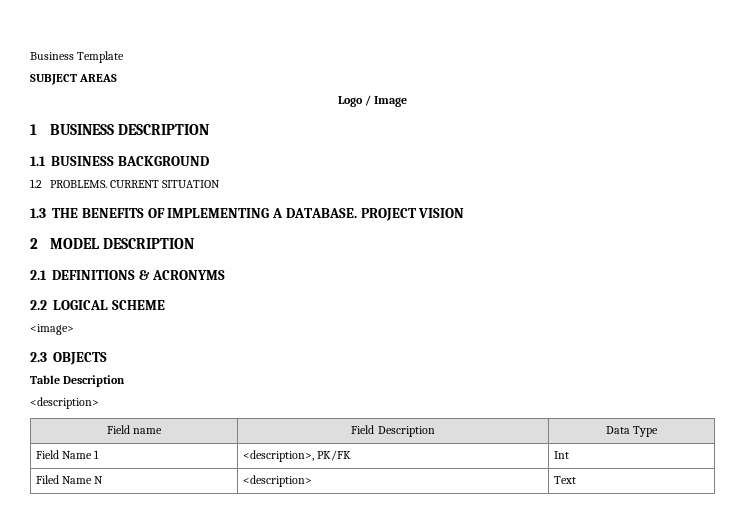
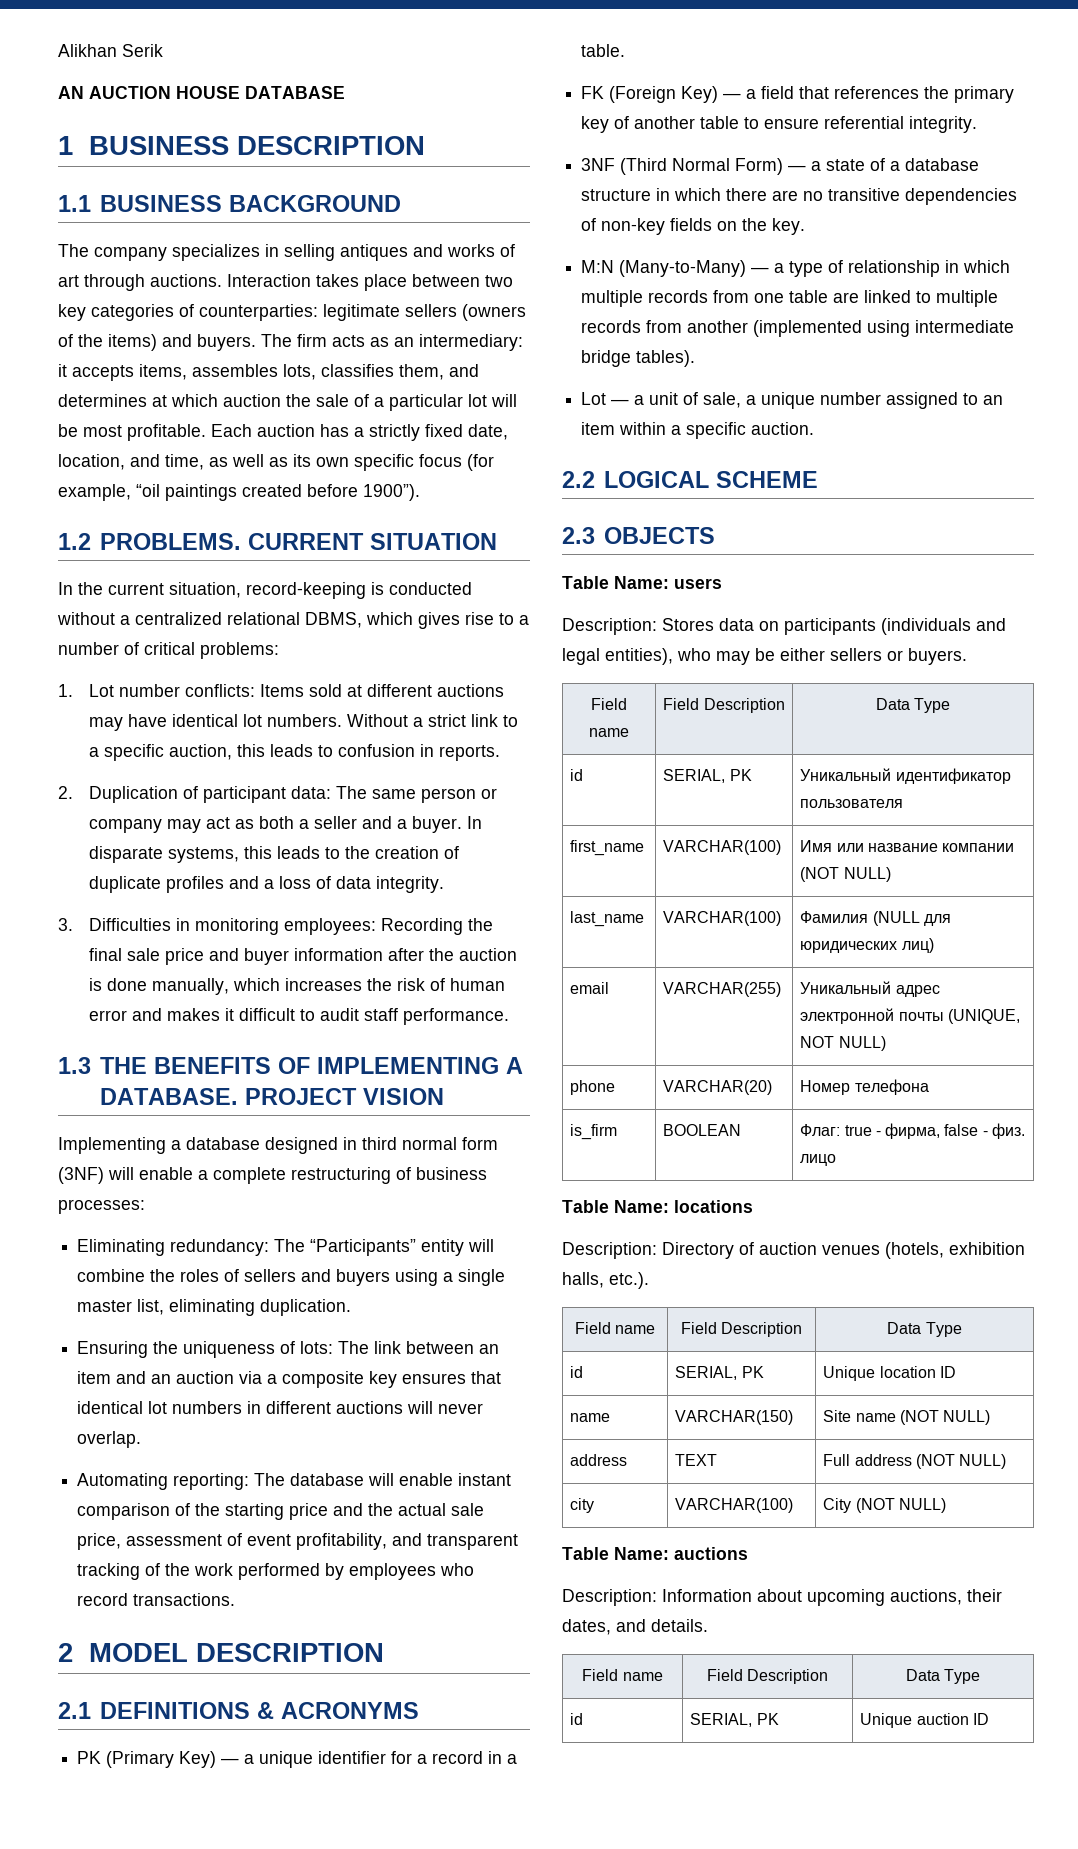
- Business Template
- SUBJECT AREAS
- Logo / Image
+ Alikhan Serik
+ AN AUCTION HOUSE DATABASE
+ The company specializes in selling antiques and works of art through auctions. Interaction takes place between two key categories of counterparties: legitimate sellers (owners of the items) and buyers. The firm acts as an intermediary: it accepts items, assembles lots, classifies them, and determines at which auction the sale of a particular lot will be most profitable. Each auction has a strictly fixed date, location, and time, as well as its own specific focus (for example, “oil paintings created before 1900”).
  1.2 PROBLEMS. CURRENT SITUATION
+ In the current situation, record-keeping is conducted without a centralized relational DBMS, which gives rise to a number of critical problems:
+ 1. Lot number conflicts: Items sold at different auctions may have identical lot numbers. Without a strict link to a specific auction, this leads to confusion in reports.
+ 2. Duplication of participant data: The same person or company may act as both a seller and a buyer. In disparate systems, this leads to the creation of duplicate profiles and a loss of data integrity.
+ 3. Difficulties in monitoring employees: Recording the final sale price and buyer information after the auction is done manually, which increases the risk of human error and makes it difficult to audit staff performance.
+ Implementing a database designed in third normal form (3NF) will enable a complete restructuring of business processes:
+ Eliminating redundancy: The “Participants” entity will combine the roles of sellers and buyers using a single master list, eliminating duplication.
+ Ensuring the uniqueness of lots: The link between an item and an auction via a composite key ensures that identical lot numbers in different auctions will never overlap.
+ Automating reporting: The database will enable instant comparison of the starting price and the actual sale price, assessment of event profitability, and transparent tracking of the work performed by employees who record transactions.
+ PK (Primary Key) — a unique identifier for a record in a table.
+ FK (Foreign Key) — a field that references the primary key of another table to ensure referential integrity.
+ 3NF (Third Normal Form) — a state of a database structure in which there are no transitive dependencies of non-key fields on the key.
+ M:N (Many-to-Many) — a type of relationship in which multiple records from one table are linked to multiple records from another (implemented using intermediate bridge tables).
+ Lot — a unit of sale, a unique number assigned to an item within a specific auction.
- <image>
- Table Description
- <description>
+ Table Name: users
+ Description: Stores data on participants (individuals and legal entities), who may be either sellers or buyers.
  Field name | Field Description | Data Type
- Field Name 1 | <description>, PK/FK | Int
- Filed Name N | <description> | Text
+ id | SERIAL, PK | Уникальный идентификатор пользователя
+ first_name | VARCHAR(100) | Имя или название компании (NOT NULL)
+ last_name | VARCHAR(100) | Фамилия (NULL для юридических лиц)
+ email | VARCHAR(255) | Уникальный адрес электронной почты (UNIQUE, NOT NULL)
+ phone | VARCHAR(20) | Номер телефона
+ is_firm | BOOLEAN | Флаг: true - фирма, false - физ. лицо
+ Table Name: locations
+ Description: Directory of auction venues (hotels, exhibition halls, etc.).
+ Field name | Field Description | Data Type
+ id | SERIAL, PK | Unique location ID
+ name | VARCHAR(150) | Site name (NOT NULL)
+ address | TEXT | Full address (NOT NULL)
+ city | VARCHAR(100) | City (NOT NULL)
+ Table Name: auctions
+ Description: Information about upcoming auctions, their dates, and details.
+ Field name | Field Description | Data Type
+ id | SERIAL, PK | Unique auction ID

